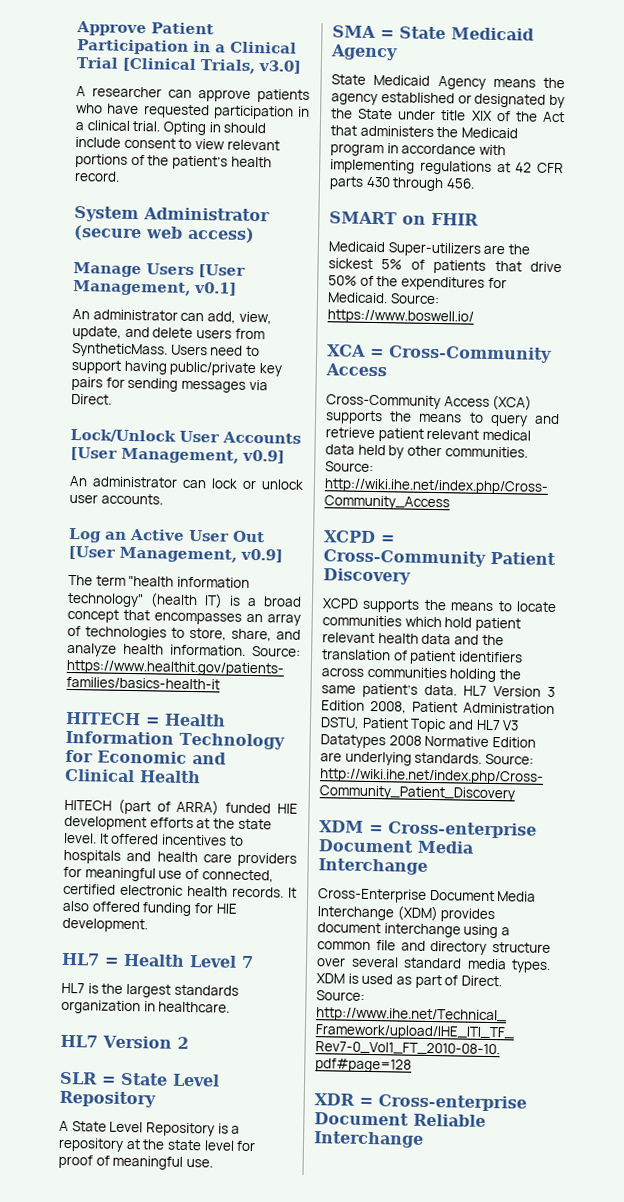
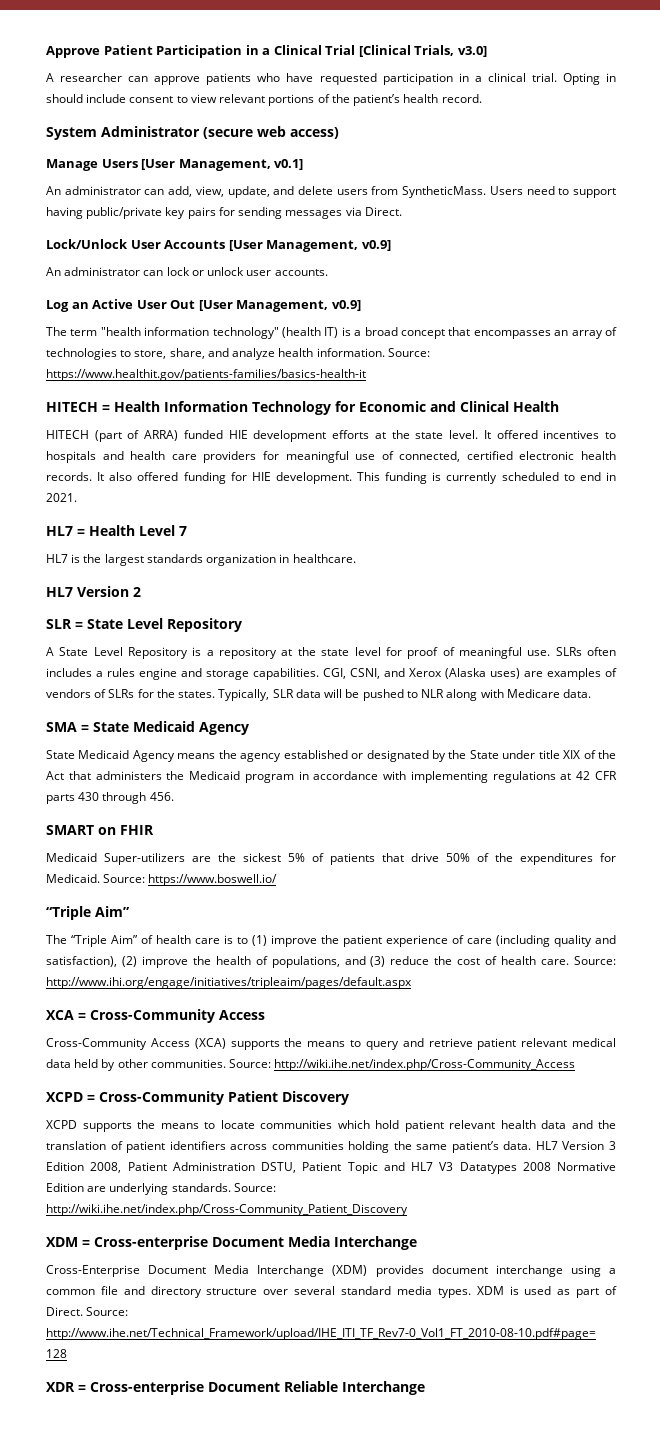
+ This funding is currently scheduled to end in 2021.
+ SLRs often includes a rules engine and storage capabilities. CGI, CSNI, and Xerox (Alaska uses) are examples of vendors of SLRs for the states. Typically, SLR data will be pushed to NLR along with Medicare data.
  Source: https://www.boswell.io/
+ “Triple Aim”
+ The “Triple Aim” of health care is to (1) improve the patient experience of care (including quality and satisfaction), (2) improve the health of populations, and (3) reduce the cost of health care. Source: http://www.ihi.org/engage/initiatives/tripleaim/pages/default.aspx

